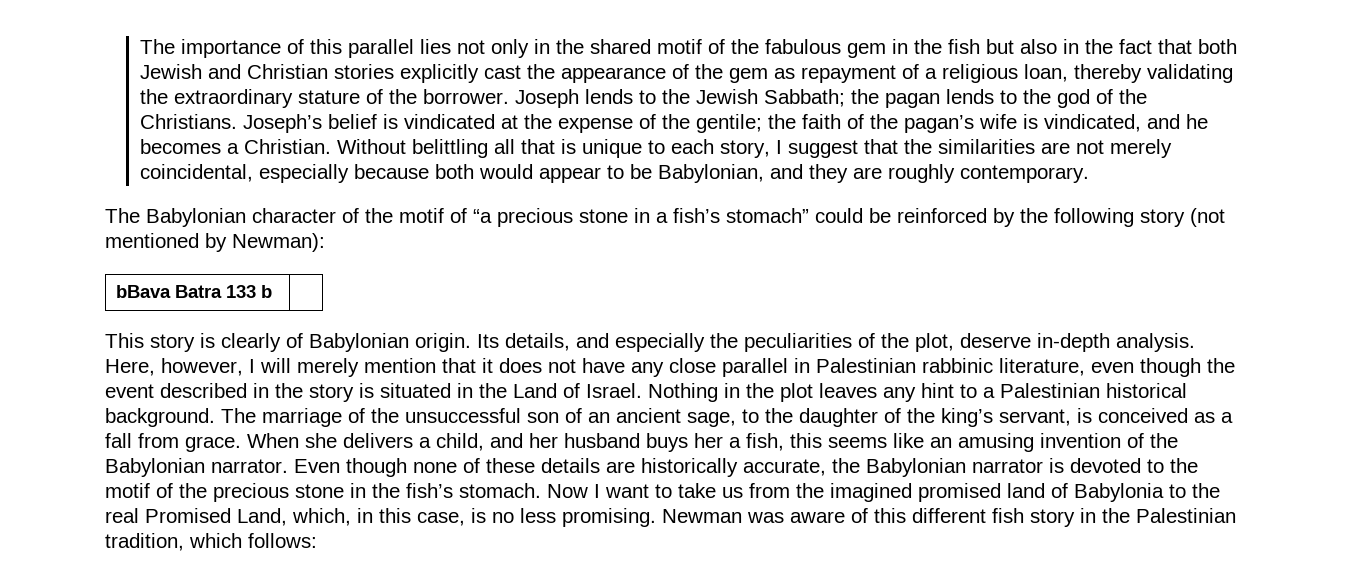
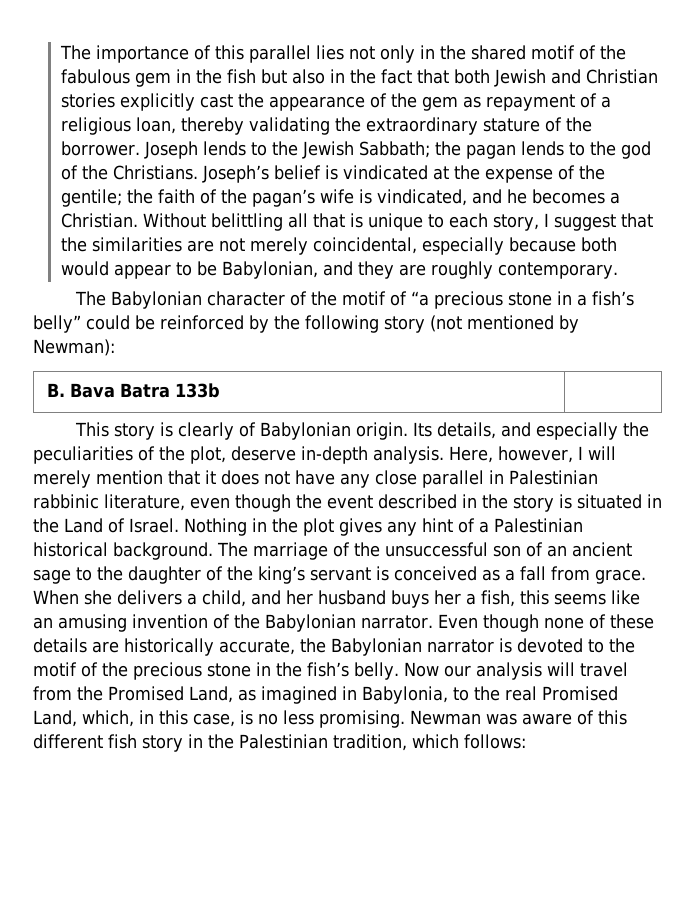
- The Babylonian character of the motif of “a precious stone in a fish’s stomach” could be reinforced by the following story (not mentioned by Newman):
+ The Babylonian character of the motif of “a precious stone in a fish’s belly” could be reinforced by the following story (not mentioned by Newman):
- bBava Batra 133 b |
+ B. Bava Batra 133b |
- Nothing in the plot leaves any hint to a Palestinian historical background.
+ Nothing in the plot gives any hint of a Palestinian historical background.
- The marriage of the unsuccessful son of an ancient sage, to the daughter of the king’s servant, is conceived as a fall from grace.
+ The marriage of the unsuccessful son of an ancient sage to the daughter of the king’s servant is conceived as a fall from grace.
- Even though none of these details are historically accurate, the Babylonian narrator is devoted to the motif of the precious stone in the fish’s stomach. Now I want to take us from the imagined promised land of Babylonia to the real Promised Land, which, in this case, is no less promising.
+ Even though none of these details are historically accurate, the Babylonian narrator is devoted to the motif of the precious stone in the fish’s belly. Now our analysis will travel from the Promised Land, as imagined in Babylonia, to the real Promised Land, which, in this case, is no less promising.

